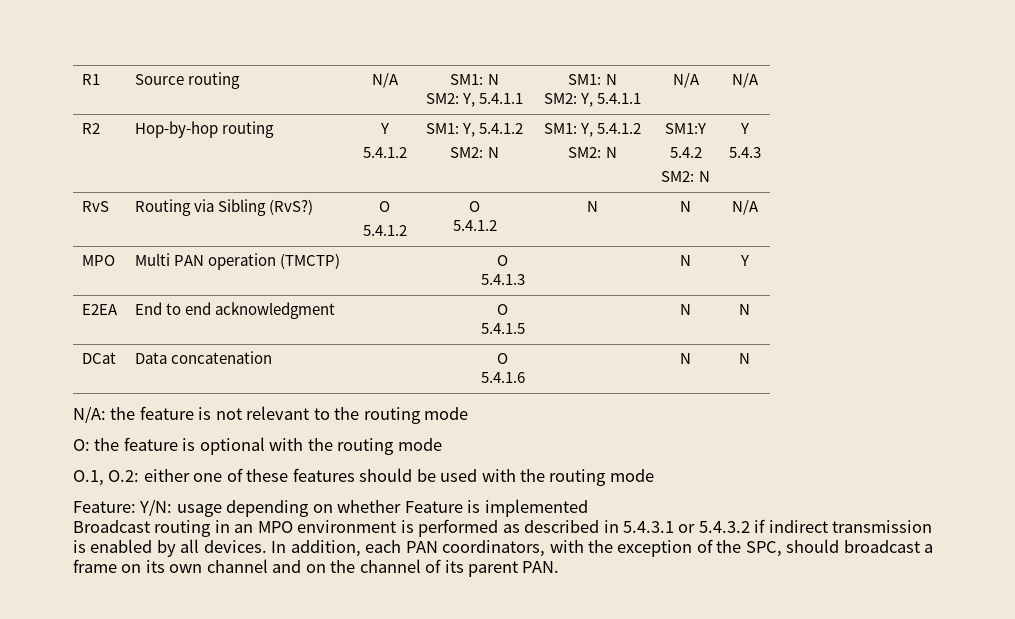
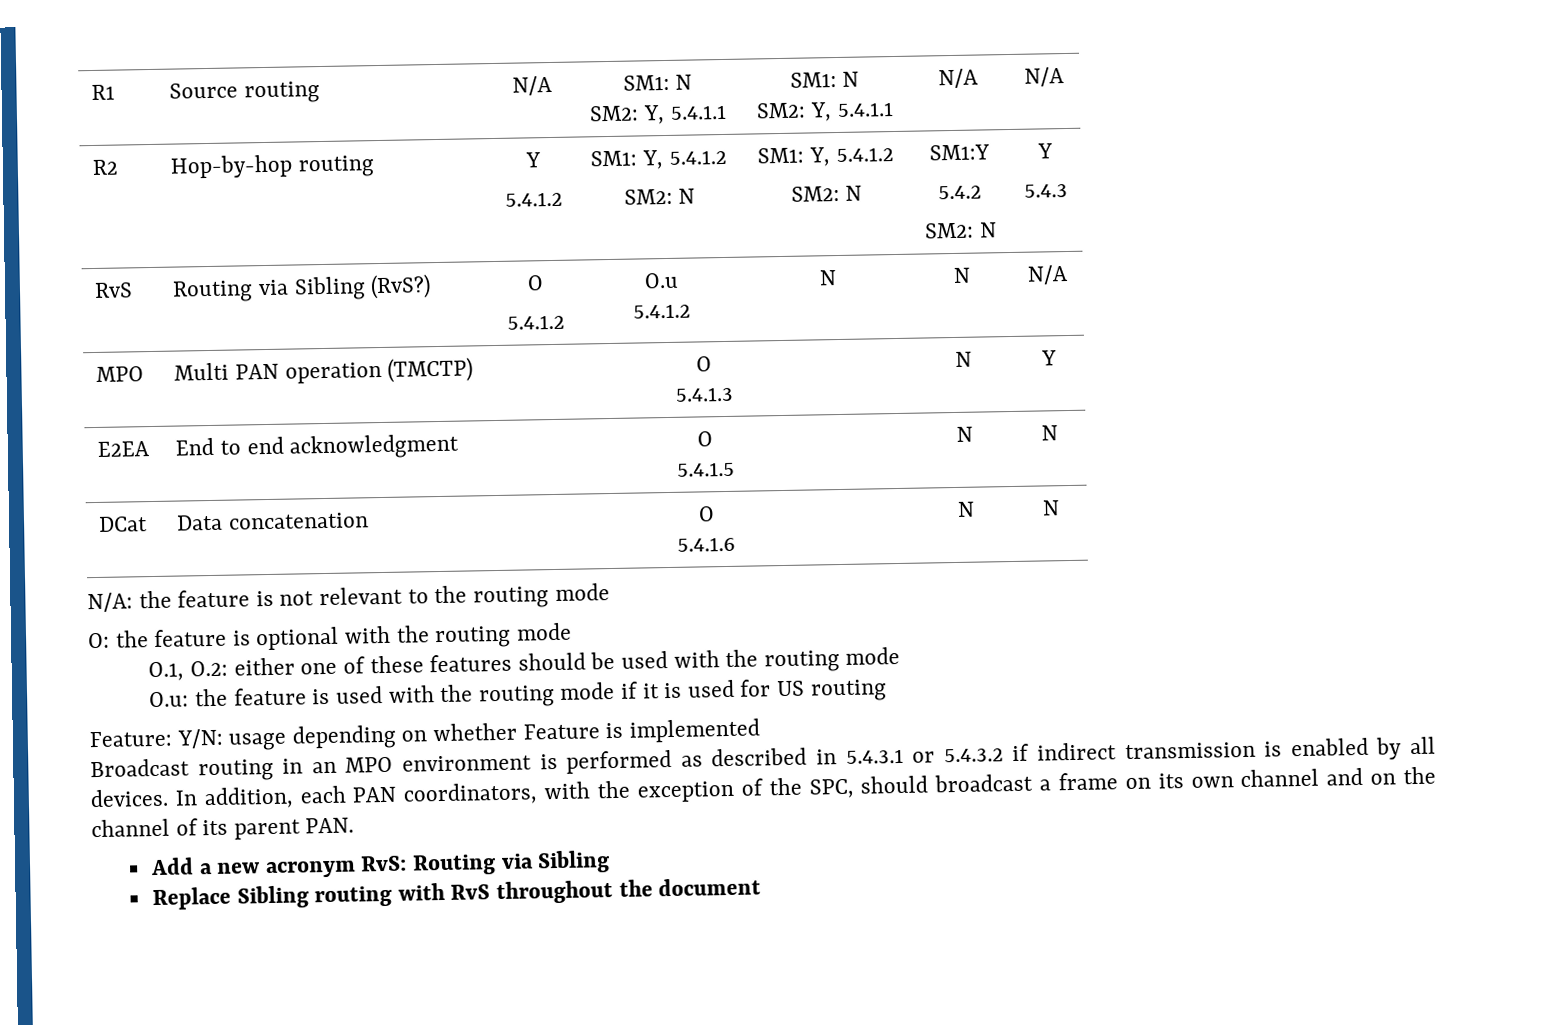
  RvS | Routing via Sibling (RvS?) | O
- 5.4.1.2 | O
+ 5.4.1.2 | O.u
+ O.u: the feature is used with the routing mode if it is used for US routing
+ Add a new acronym RvS: Routing via Sibling
+ Replace Sibling routing with RvS throughout the document

